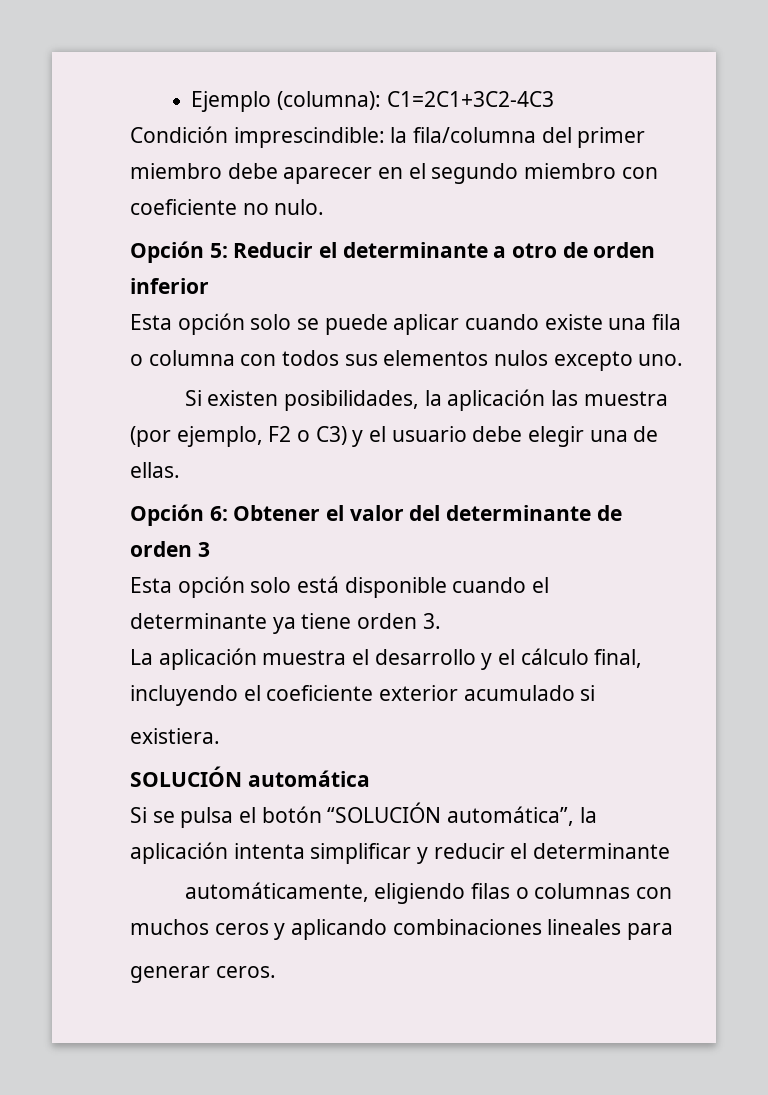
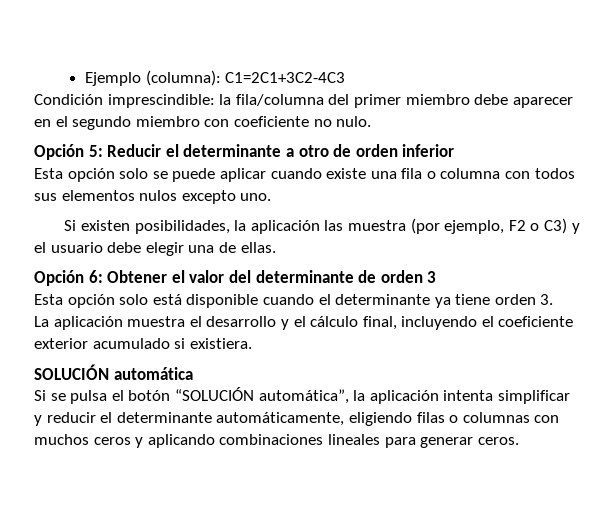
- La aplicación muestra el desarrollo y el cálculo final, incluyendo el coeficiente exterior acumulado si
- existiera.
+ La aplicación muestra el desarrollo y el cálculo final, incluyendo el coeficiente exterior acumulado si existiera.
- Si se pulsa el botón “SOLUCIÓN automática”, la aplicación intenta simplificar y reducir el determinante
- automáticamente, eligiendo filas o columnas con muchos ceros y aplicando combinaciones lineales para
- generar ceros.
+ Si se pulsa el botón “SOLUCIÓN automática”, la aplicación intenta simplificar y reducir el determinante automáticamente, eligiendo filas o columnas con muchos ceros y aplicando combinaciones lineales para generar ceros.

